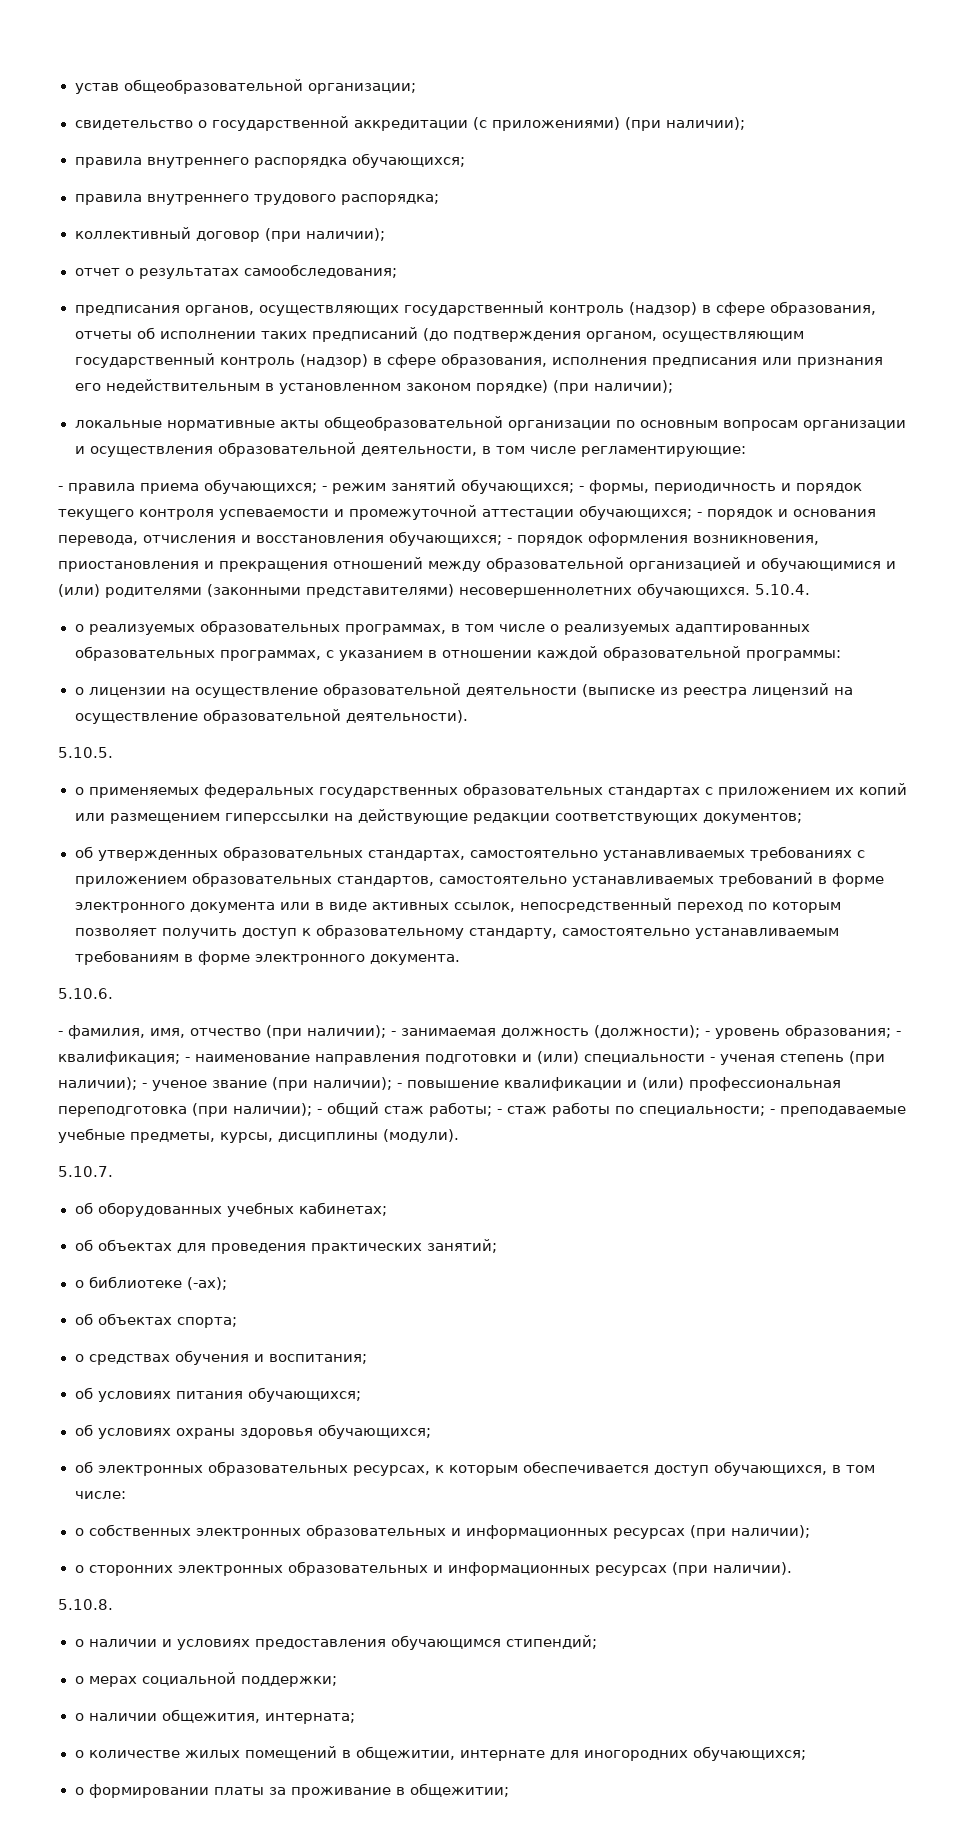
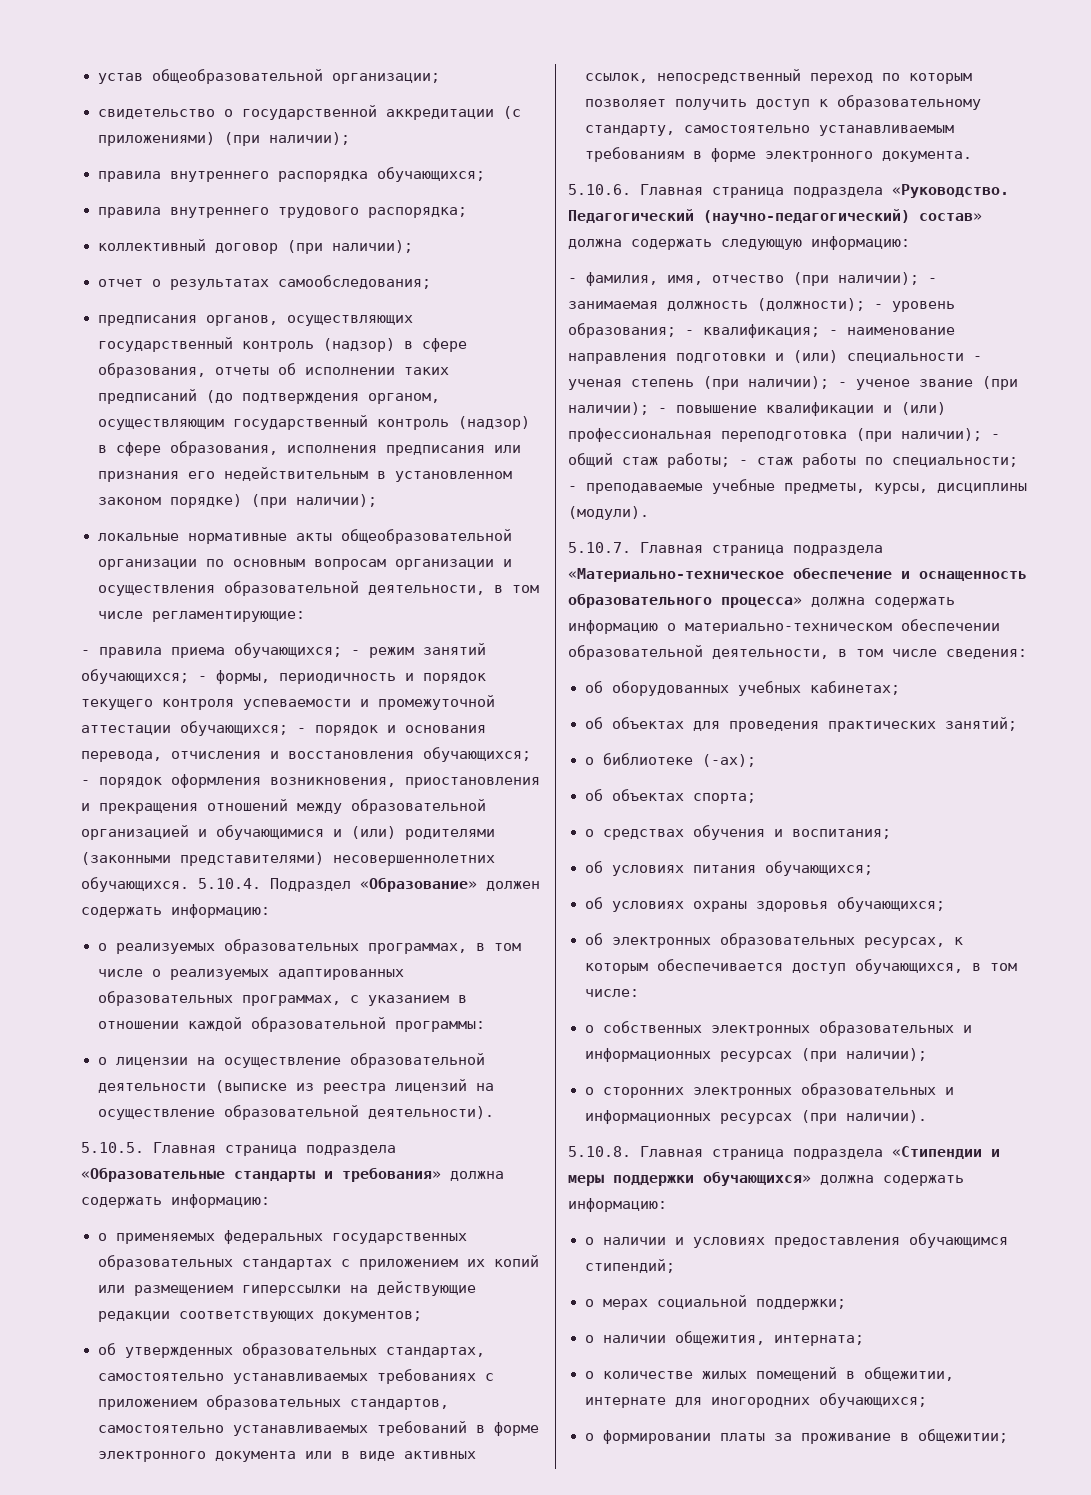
- 5.10.4.
+ 5.10.4. Подраздел «Образование» должен содержать информацию:
- 5.10.5.
+ 5.10.5. Главная страница подраздела «Образовательные стандарты и требования» должна содержать информацию:
- 5.10.6.
+ 5.10.6. Главная страница подраздела «Руководство. Педагогический (научно-педагогический) состав» должна содержать следующую информацию:
- 5.10.7.
+ 5.10.7. Главная страница подраздела «Материально-техническое обеспечение и оснащенность образовательного процесса» должна содержать информацию о материально-техническом обеспечении образовательной деятельности, в том числе сведения:
- 5.10.8.
+ 5.10.8. Главная страница подраздела «Стипендии и меры поддержки обучающихся» должна содержать информацию:

